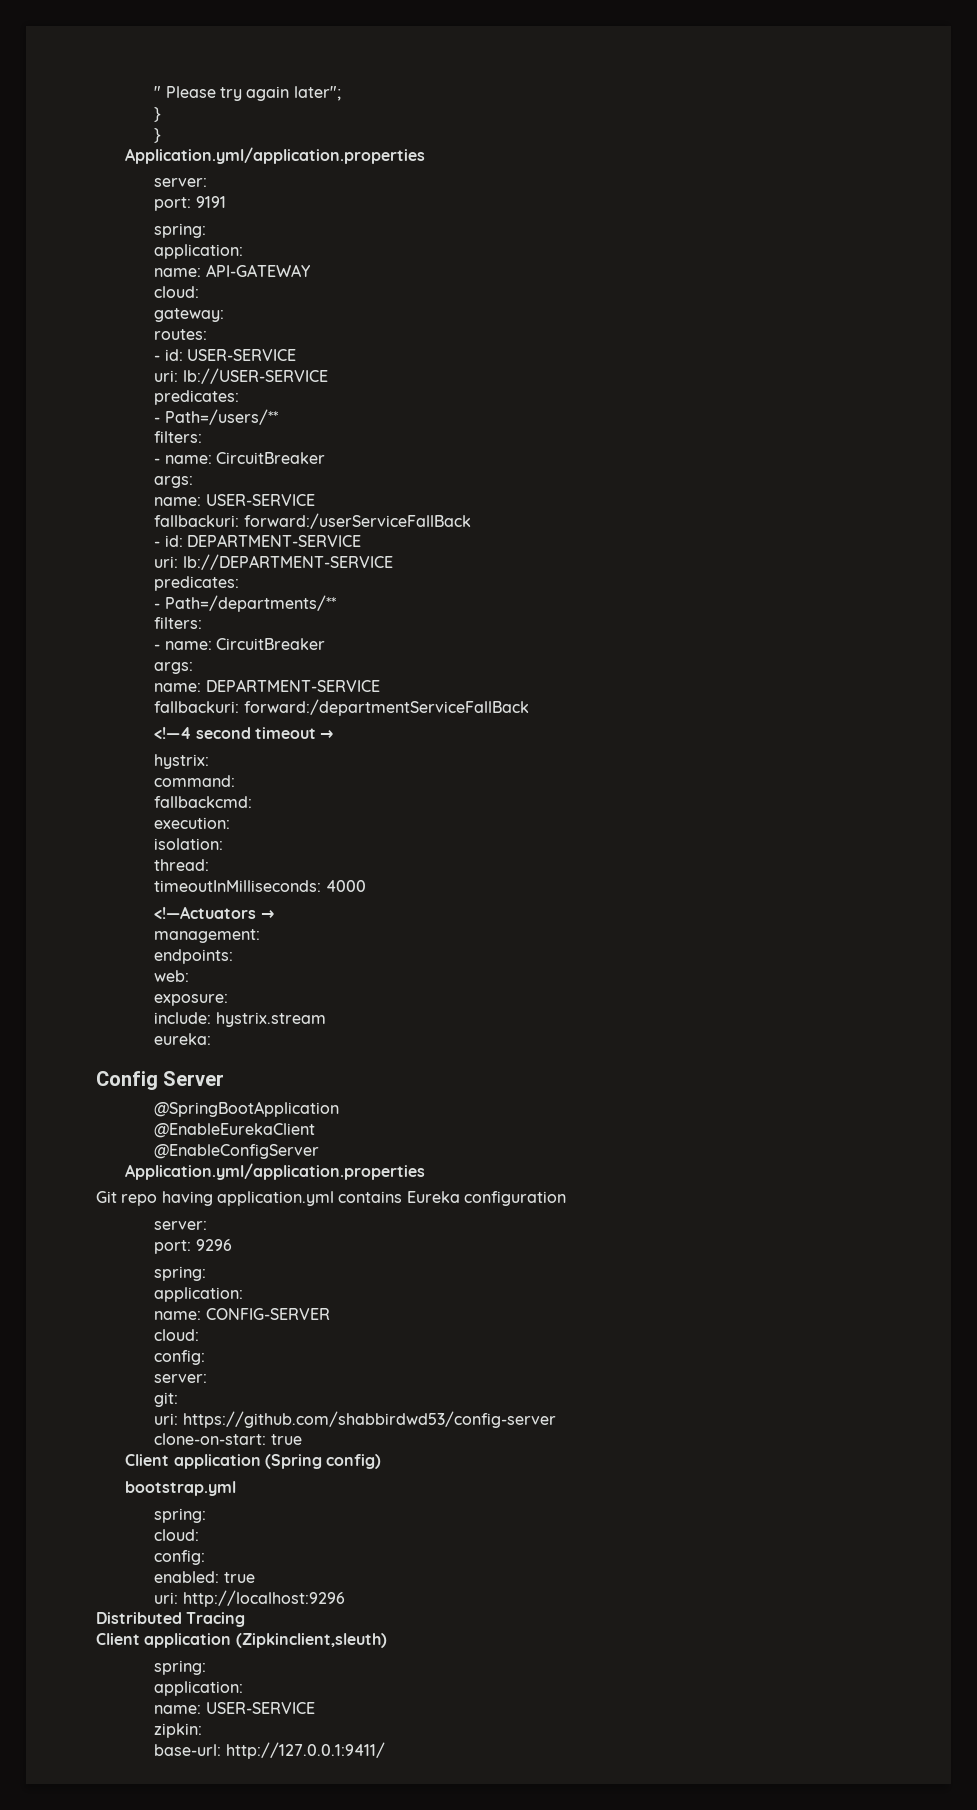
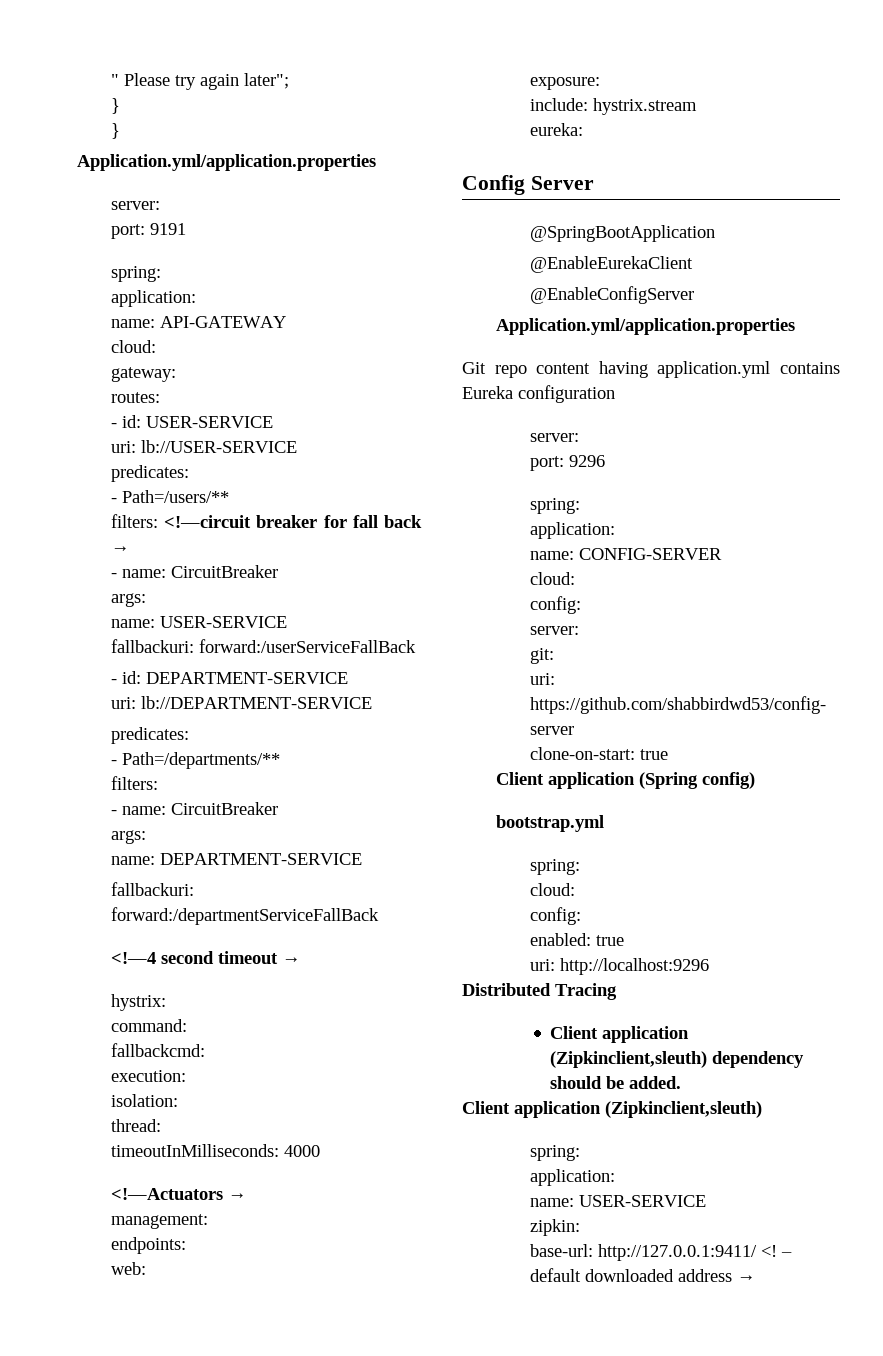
  - Path=/users/**
- filters:
+ filters: <!—circuit breaker for fall back →
- Git repo having application.yml contains Eureka configuration
+ Git repo content having application.yml contains Eureka configuration
+ Client application (Zipkinclient,sleuth) dependency should be added.
- base-url: http://127.0.0.1:9411/
+ base-url: http://127.0.0.1:9411/ <! – default downloaded address →

